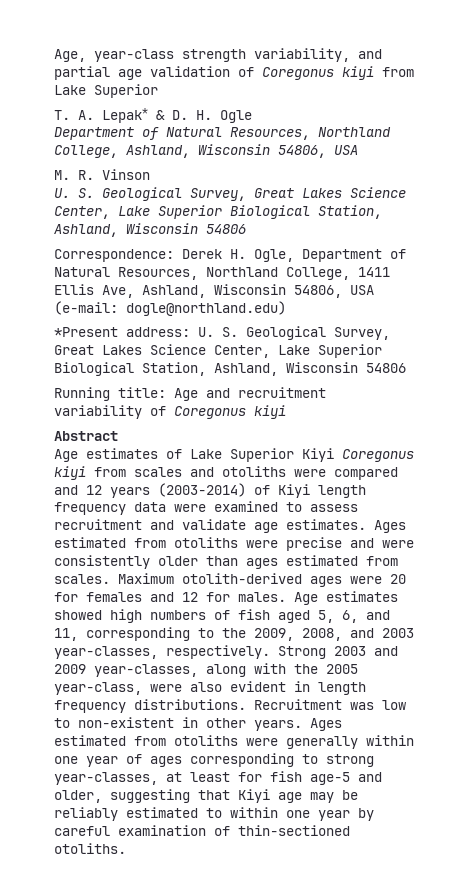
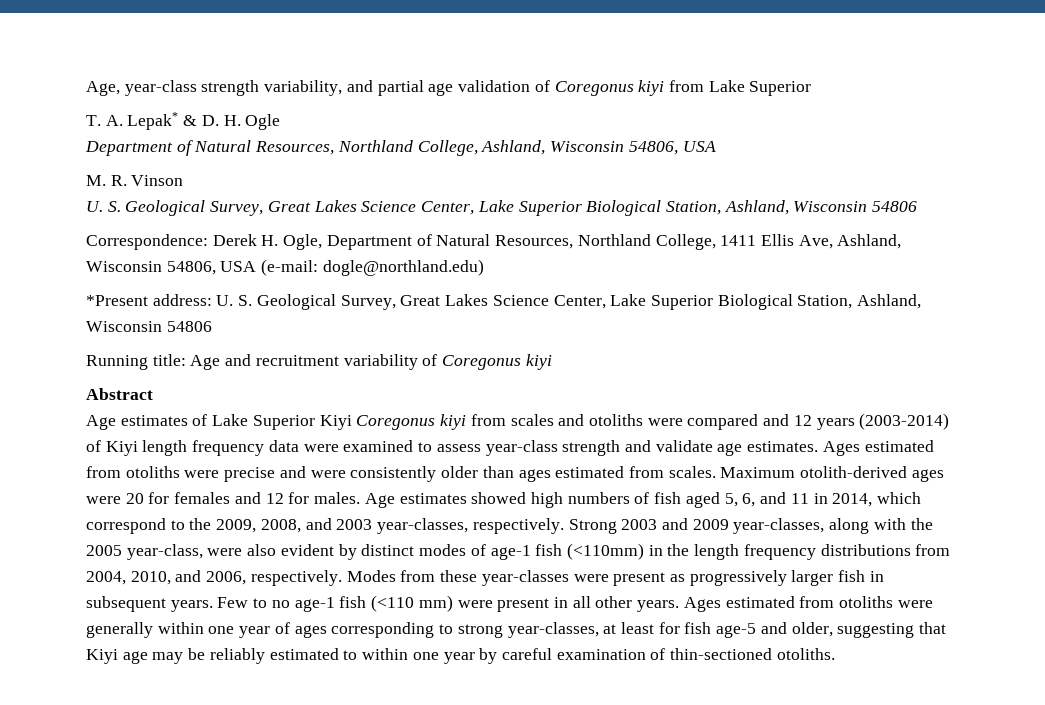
- Age estimates of Lake Superior Kiyi Coregonus kiyi from scales and otoliths were compared and 12 years (2003-2014) of Kiyi length frequency data were examined to assess recruitment and validate age estimates.
+ Age estimates of Lake Superior Kiyi Coregonus kiyi from scales and otoliths were compared and 12 years (2003-2014) of Kiyi length frequency data were examined to assess year-class strength and validate age estimates.
- Age estimates showed high numbers of fish aged 5, 6, and 11, corresponding to the 2009, 2008, and 2003 year-classes, respectively.
+ Age estimates showed high numbers of fish aged 5, 6, and 11 in 2014, which correspond to the 2009, 2008, and 2003 year-classes, respectively.
- Strong 2003 and 2009 year-classes, along with the 2005 year-class, were also evident in length frequency distributions. Recruitment was low to non-existent in other years.
+ Strong 2003 and 2009 year-classes, along with the 2005 year-class, were also evident by distinct modes of age-1 fish (<110mm) in the length frequency distributions from 2004, 2010, and 2006, respectively. Modes from these year-classes were present as progressively larger fish in subsequent years. Few to no age-1 fish (<110 mm) were present in all other years.

